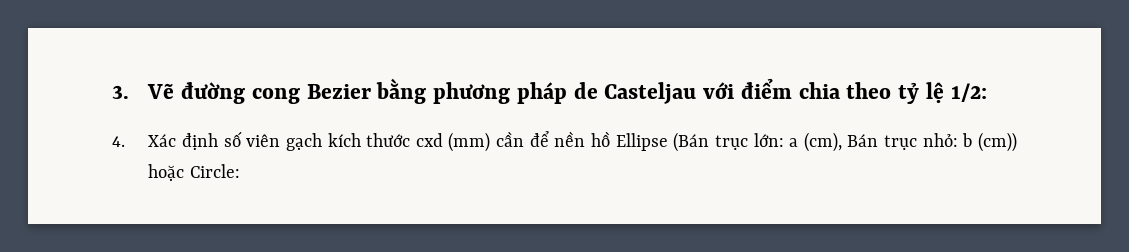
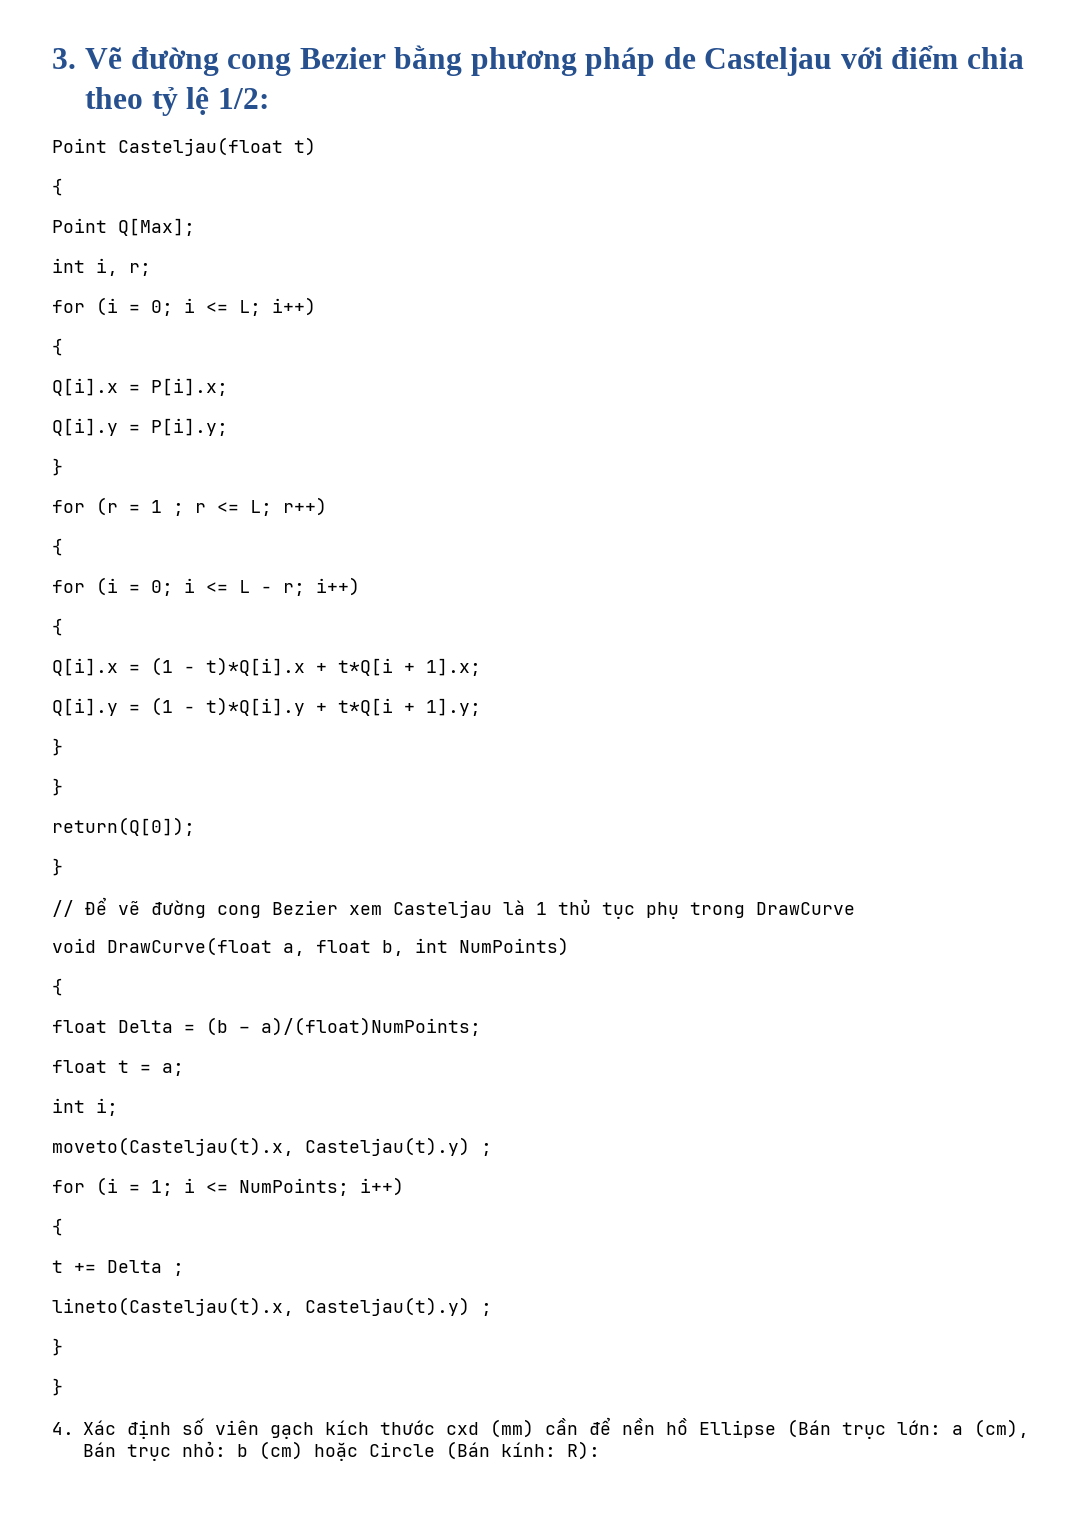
+ Point Casteljau(float t)
+ {
+ Point Q[Max];
+ int i, r;
+ for (i = 0; i <= L; i++)
+ {
+ Q[i].x = P[i].x;
+ Q[i].y = P[i].y;
+ }
+ for (r = 1 ; r <= L; r++)
+ {
+ for (i = 0; i <= L - r; i++)
+ {
+ Q[i].x = (1 - t)*Q[i].x + t*Q[i + 1].x;
+ Q[i].y = (1 - t)*Q[i].y + t*Q[i + 1].y;
+ }
+ }
+ return(Q[0]);
+ }
+ // Để vẽ đường cong Bezier xem Casteljau là 1 thủ tục phụ trong DrawCurve
+ void DrawCurve(float a, float b, int NumPoints)
+ {
+ float Delta = (b – a)/(float)NumPoints;
+ float t = a;
+ int i;
+ moveto(Casteljau(t).x, Casteljau(t).y) ;
+ for (i = 1; i <= NumPoints; i++)
+ {
+ t += Delta ;
+ lineto(Casteljau(t).x, Casteljau(t).y) ;
+ }
+ }
- 4. Xác định số viên gạch kích thước cxd (mm) cần để nền hồ Ellipse (Bán trục lớn: a (cm), Bán trục nhỏ: b (cm)) hoặc Circle:
+ 4. Xác định số viên gạch kích thước cxd (mm) cần để nền hồ Ellipse (Bán trục lớn: a (cm), Bán trục nhỏ: b (cm) hoặc Circle (Bán kính: R):

